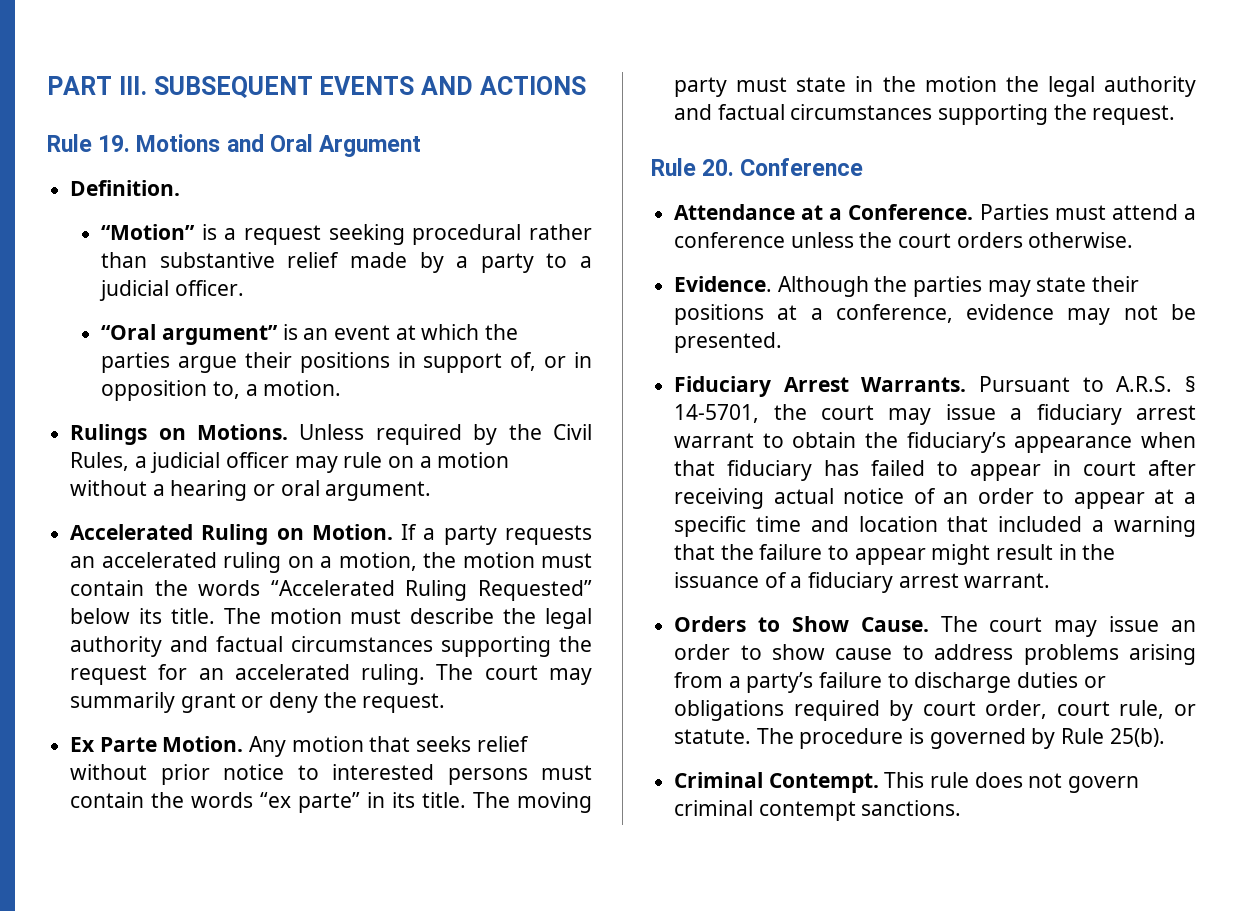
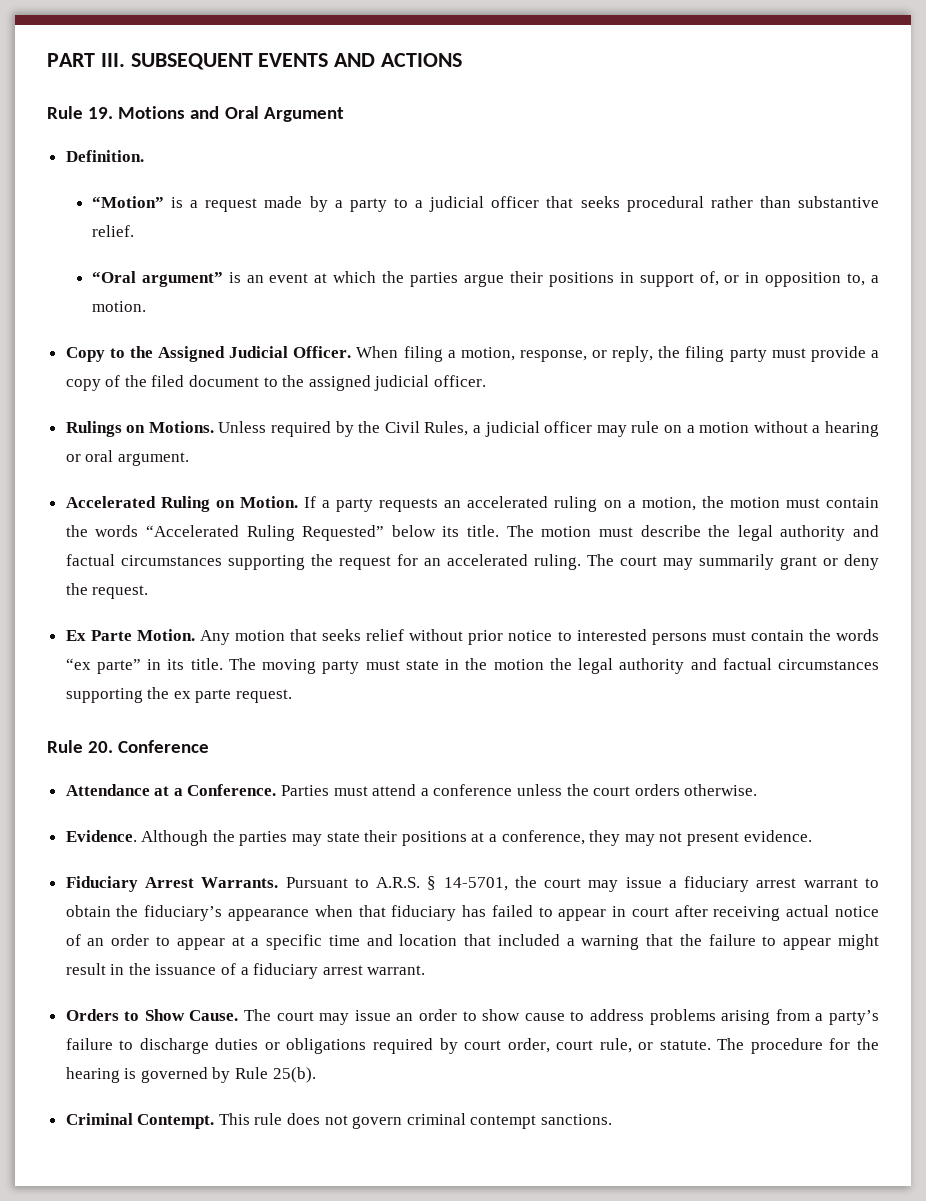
- “Motion” is a request seeking procedural rather than substantive relief made by a party to a judicial officer.
+ “Motion” is a request made by a party to a judicial officer that seeks procedural rather than substantive relief.
+ Copy to the Assigned Judicial Officer. When filing a motion, response, or reply, the filing party must provide a copy of the filed document to the assigned judicial officer.
- The moving party must state in the motion the legal authority and factual circumstances supporting the request.
+ The moving party must state in the motion the legal authority and factual circumstances supporting the ex parte request.
- Although the parties may state their positions at a conference, evidence may not be presented.
+ Although the parties may state their positions at a conference, they may not present evidence.
- The procedure is governed by Rule 25(b).
+ The procedure for the hearing is governed by Rule 25(b).

